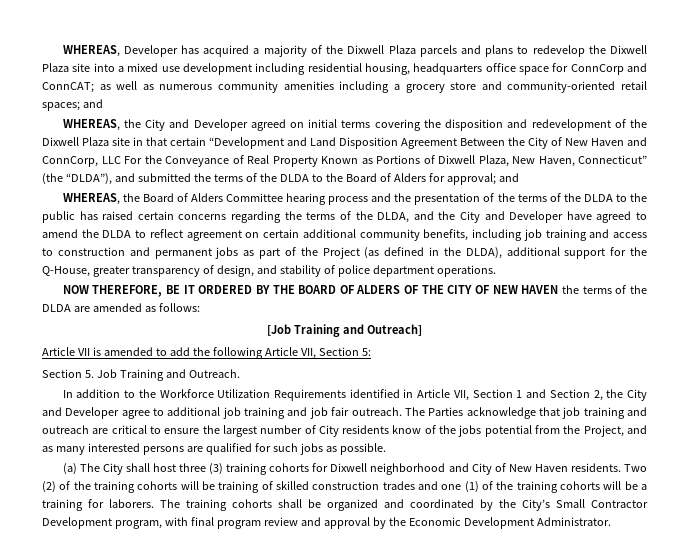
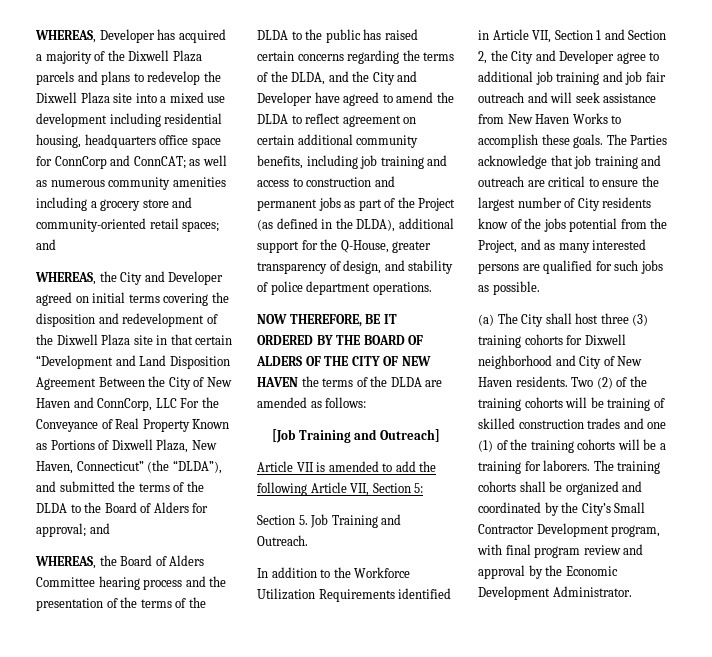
- In addition to the Workforce Utilization Requirements identified in Article VII, Section 1 and Section 2, the City and Developer agree to additional job training and job fair outreach.
+ In addition to the Workforce Utilization Requirements identified in Article VII, Section 1 and Section 2, the City and Developer agree to additional job training and job fair outreach and will seek assistance from New Haven Works to accomplish these goals.

